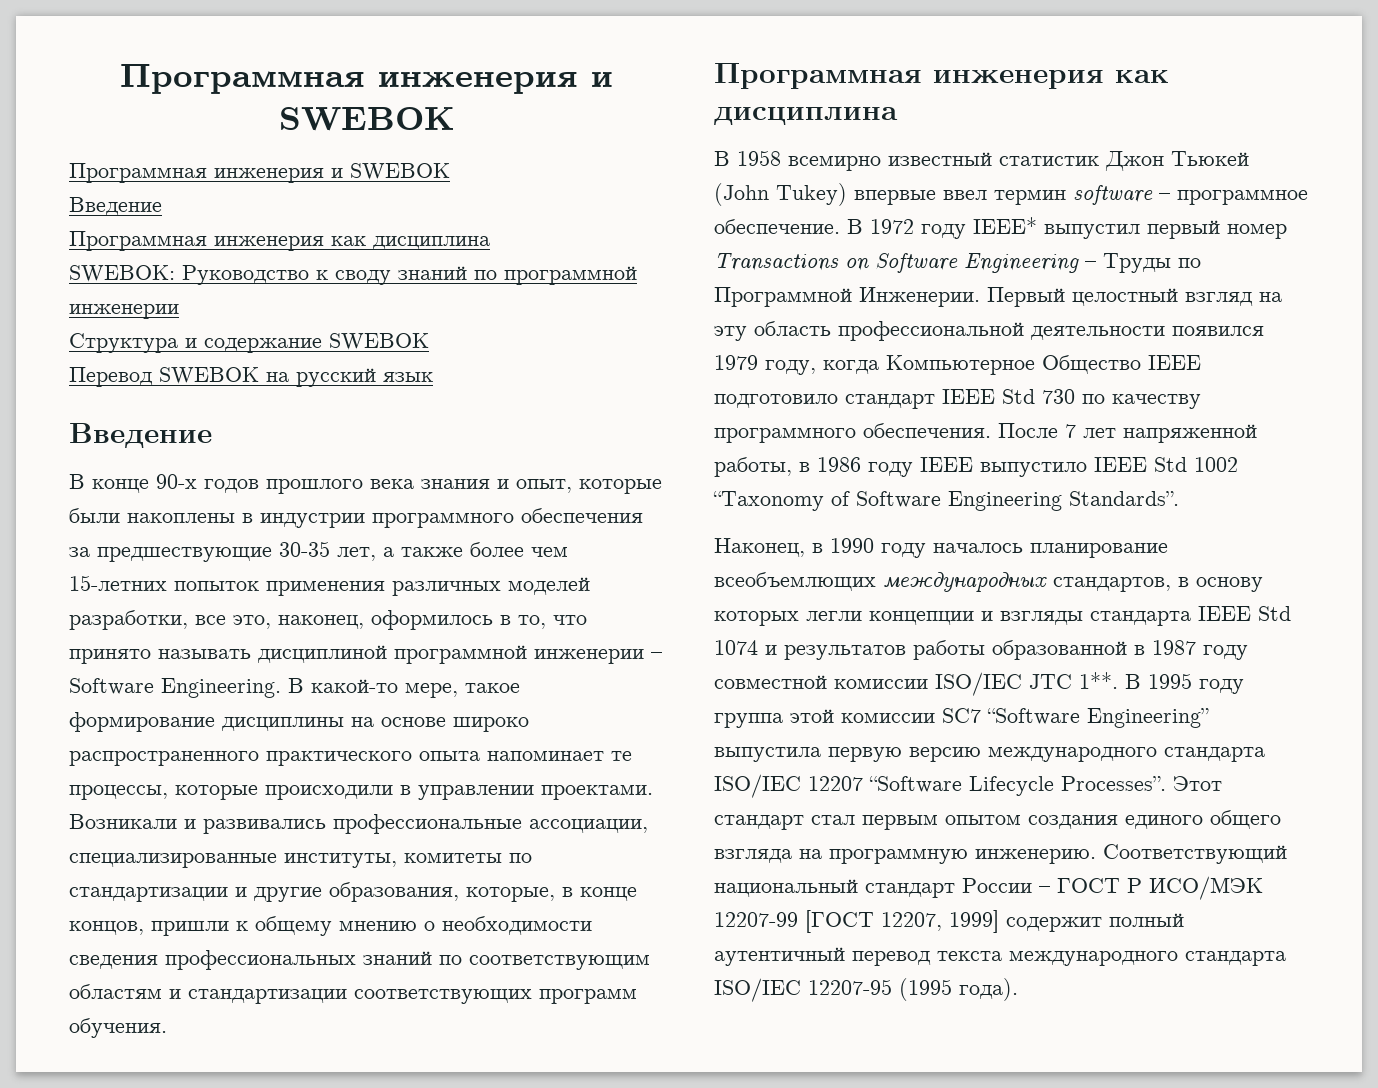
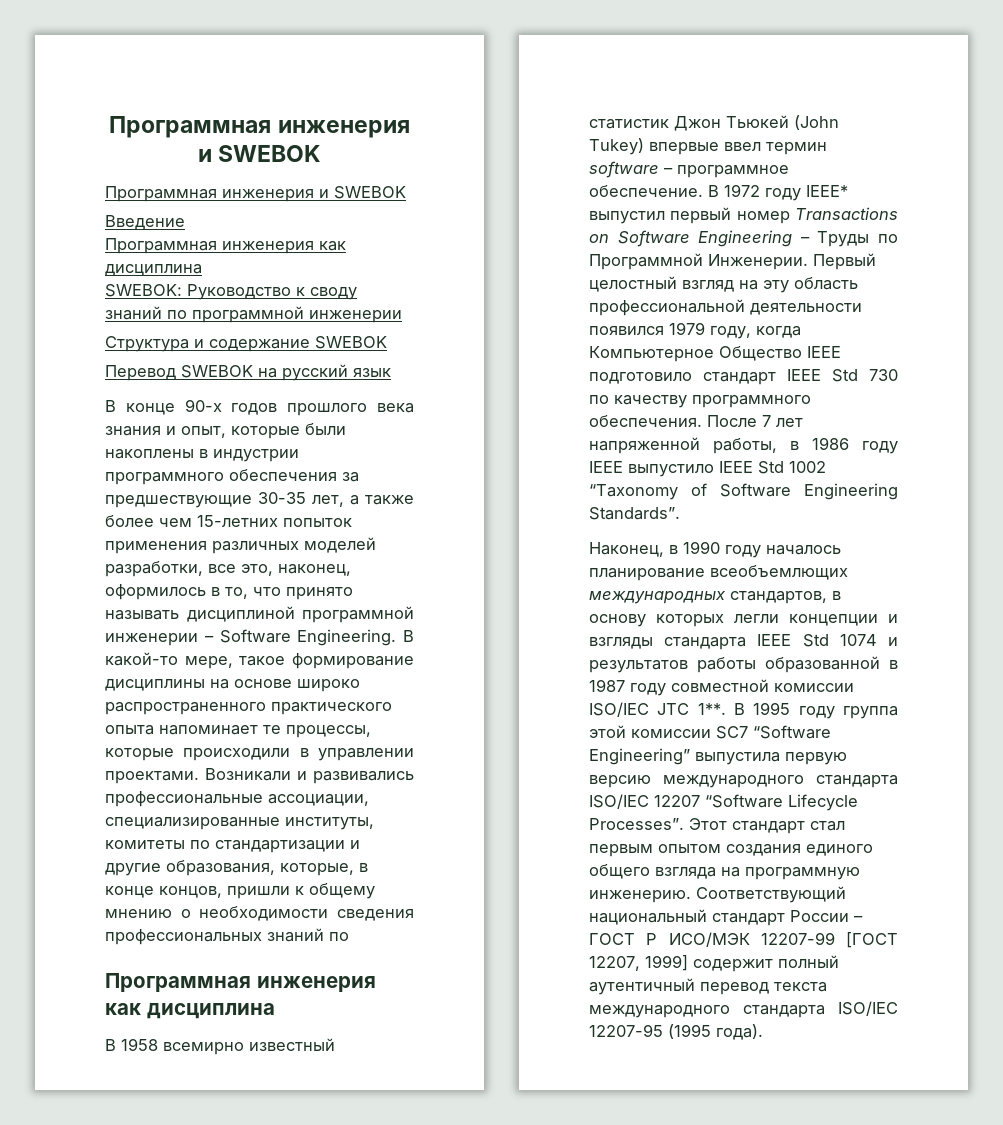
  Перевод SWEBOK на русский язык
- Введение
- Возникали и развивались профессиональные ассоциации, специализированные институты, комитеты по стандартизации и другие образования, которые, в конце концов, пришли к общему мнению о необходимости сведения профессиональных знаний по соответствующим областям и стандартизации соответствующих программ обучения.
+ Возникали и развивались профессиональные ассоциации, специализированные институты, комитеты по стандартизации и другие образования, которые, в конце концов, пришли к общему мнению о необходимости сведения профессиональных знаний по

